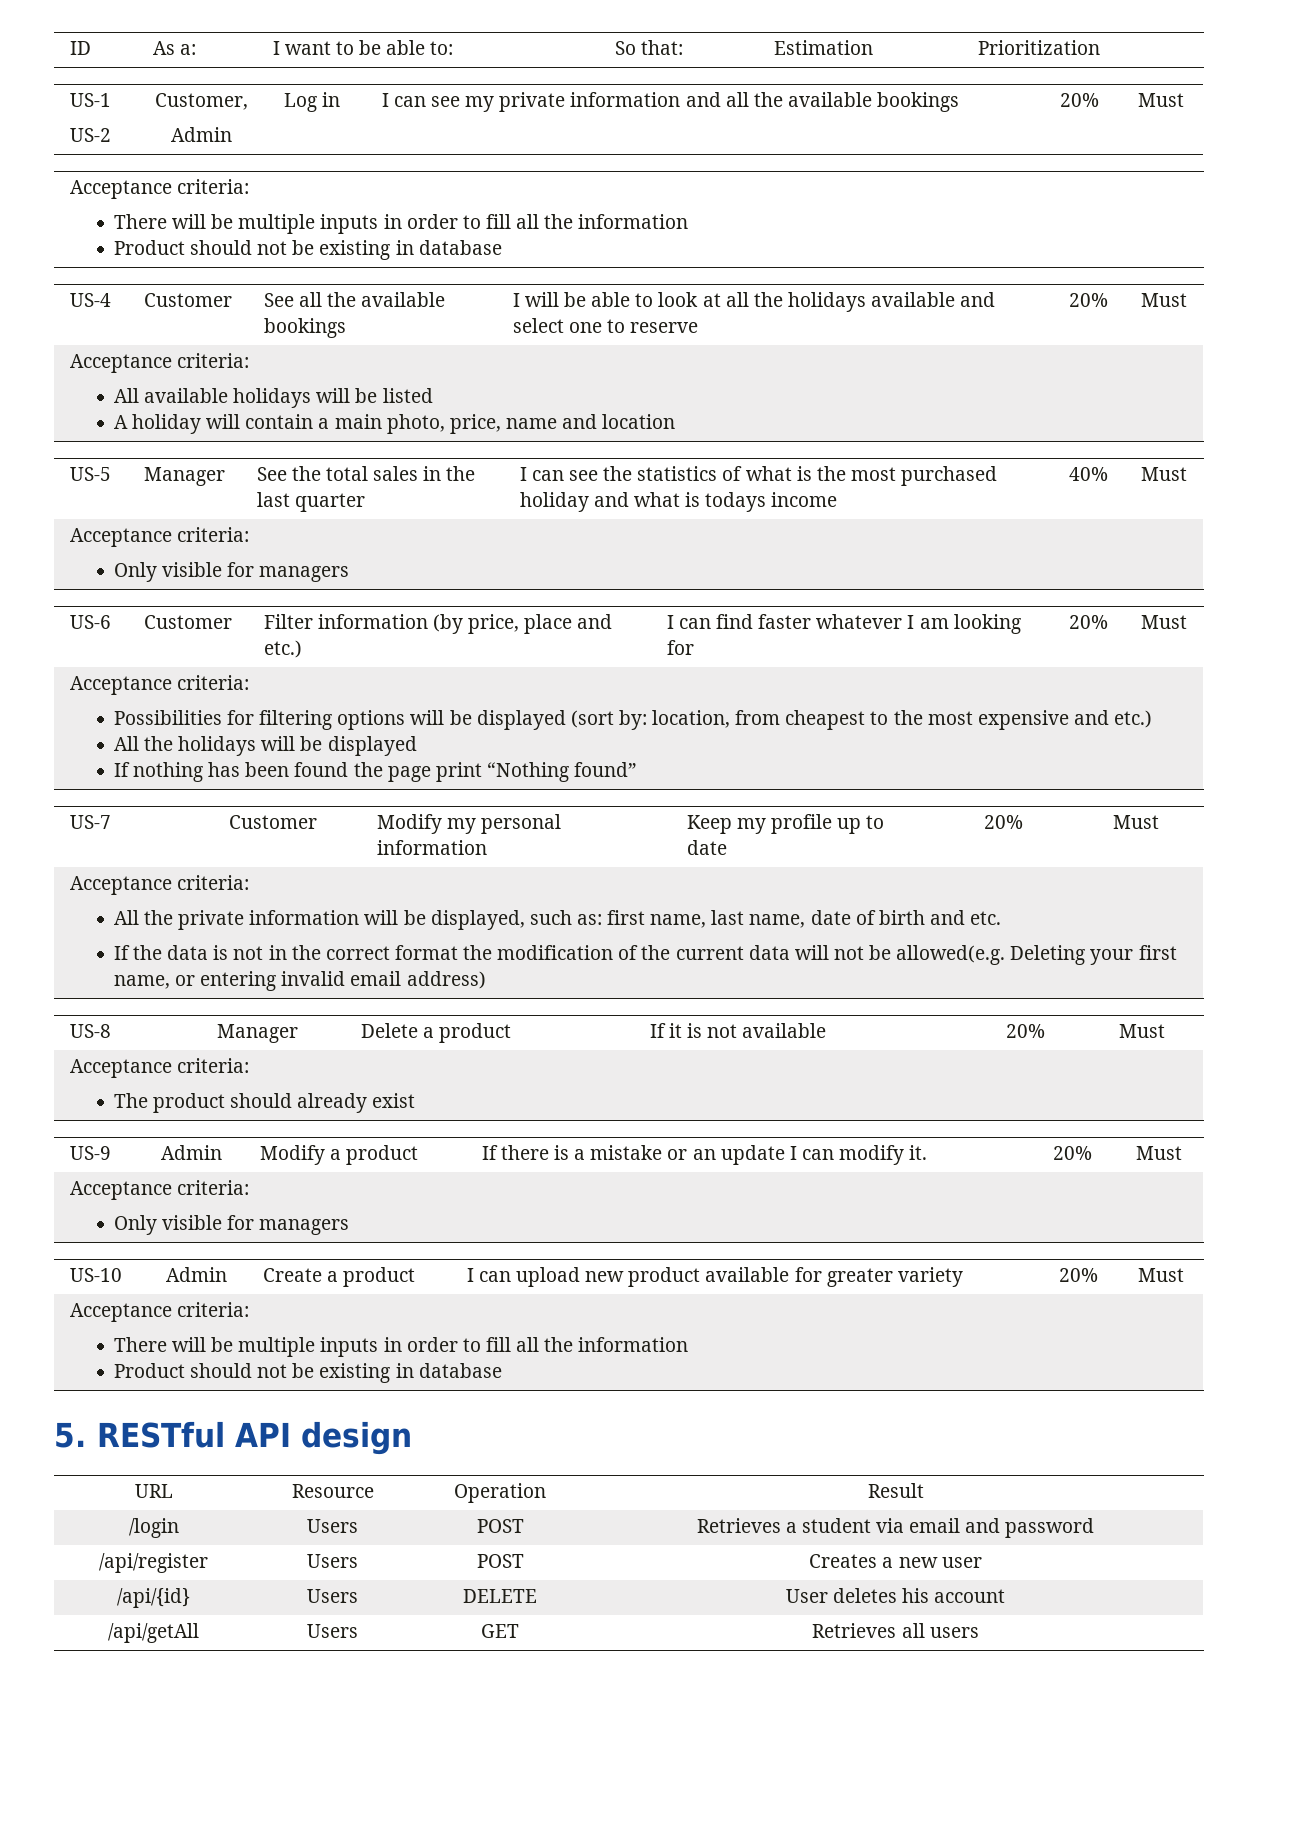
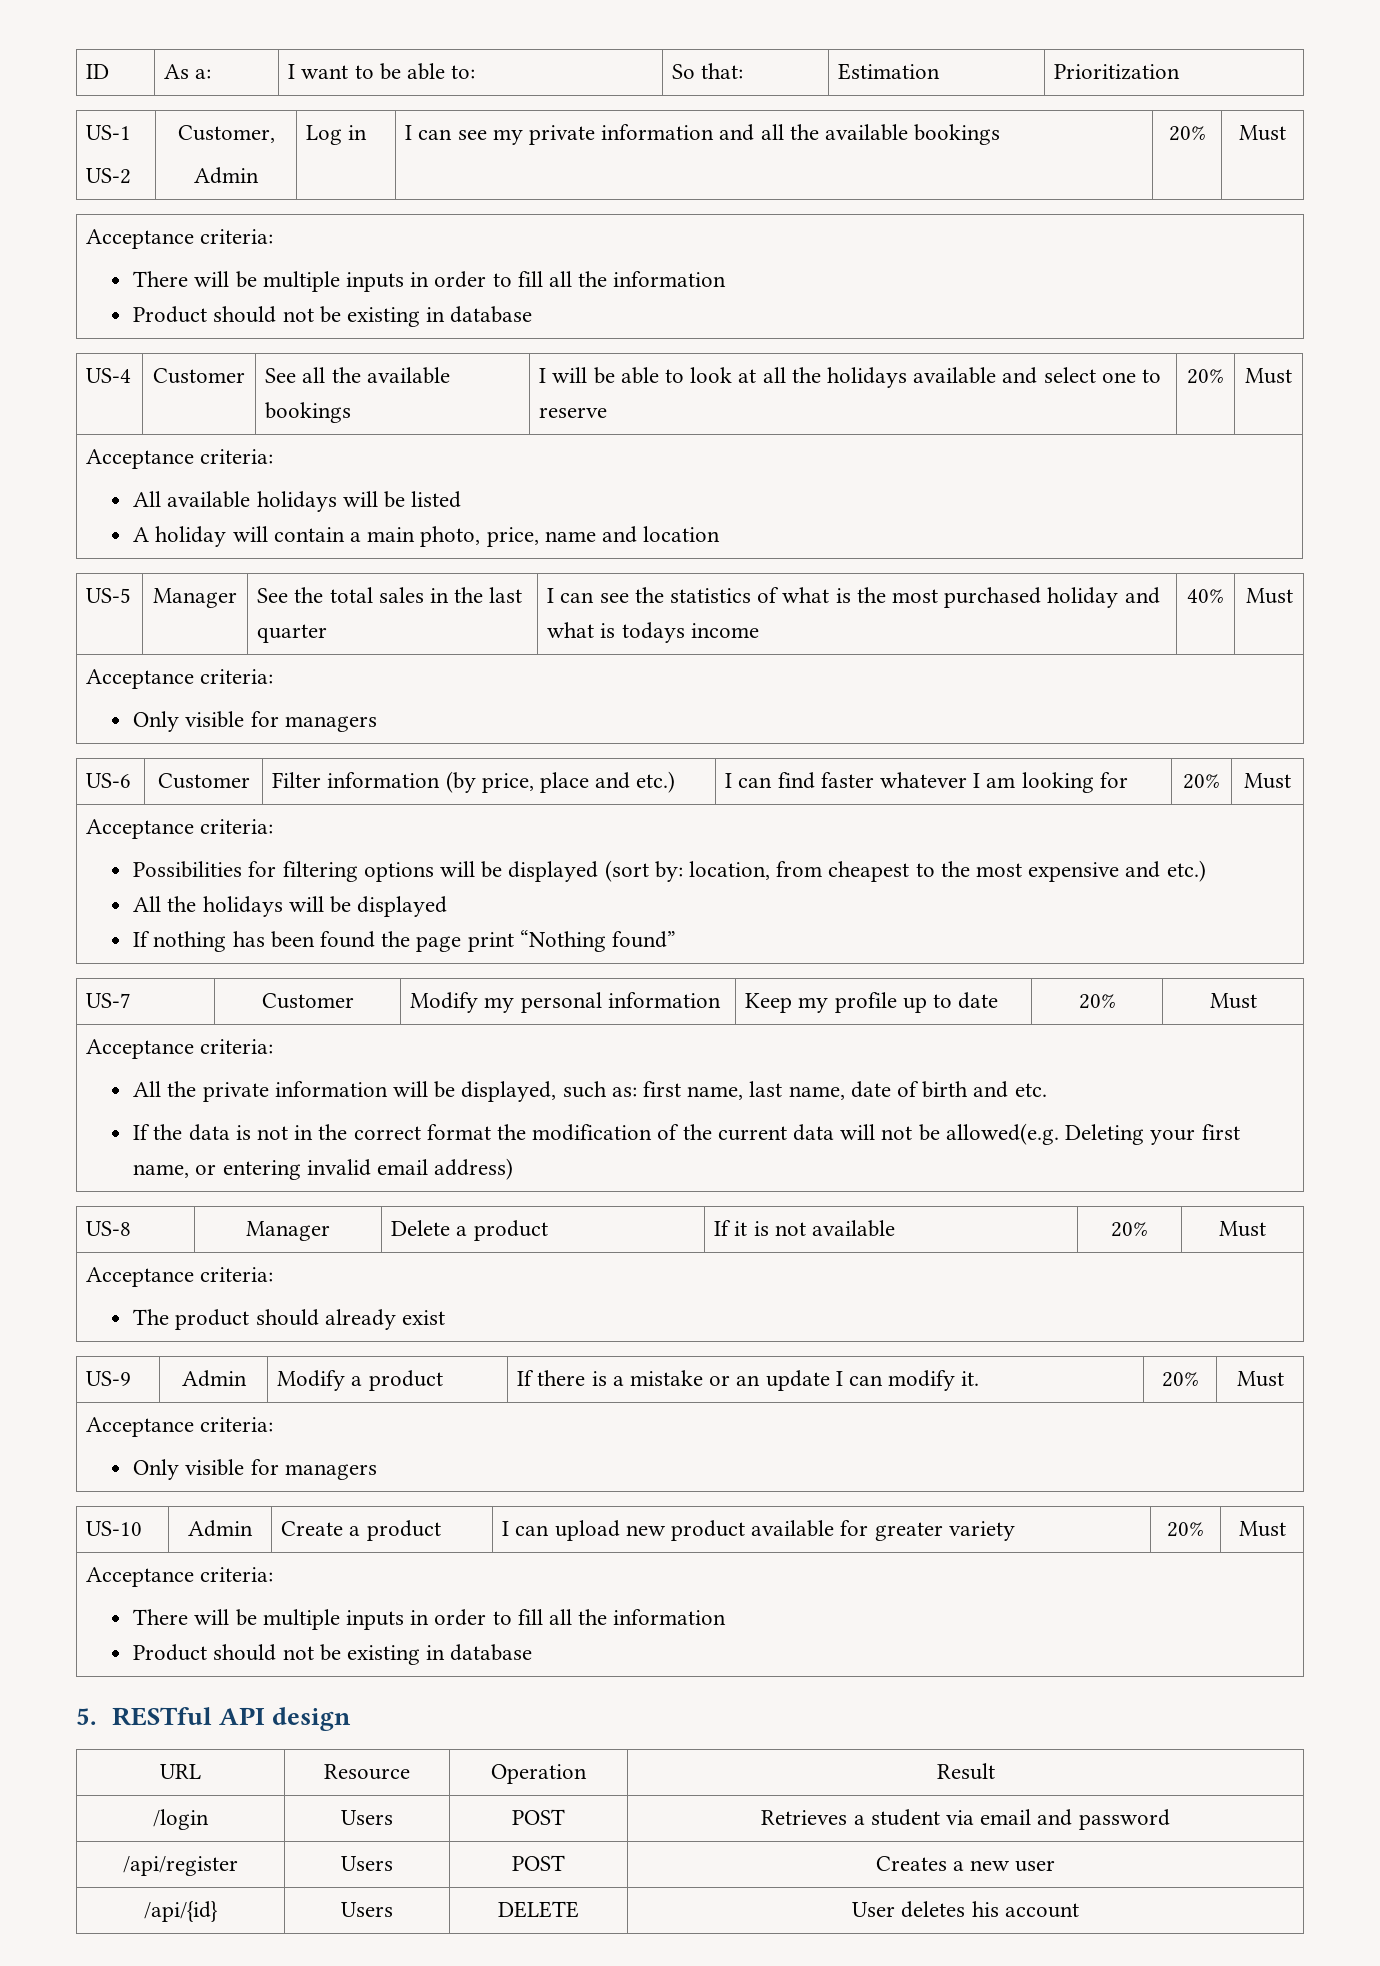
- /api/getAll | Users | GET | Retrieves all users

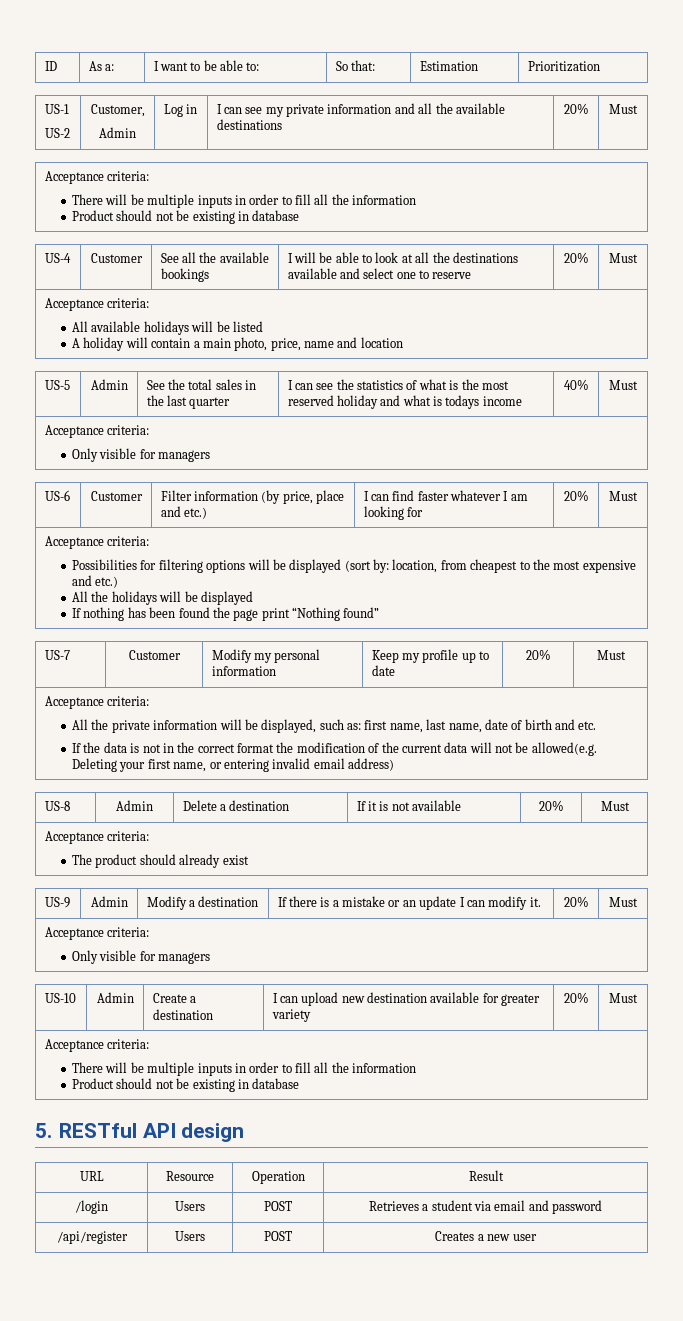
  US-1
  US-2 | Customer,
- Admin | Log in | I can see my private information and all the available bookings | 20% | Must
+ Admin | Log in | I can see my private information and all the available destinations | 20% | Must
- US-4 | Customer | See all the available bookings | I will be able to look at all the holidays available and select one to reserve | 20% | Must
+ US-4 | Customer | See all the available bookings | I will be able to look at all the destinations available and select one to reserve | 20% | Must
- US-5 | Manager | See the total sales in the last quarter | I can see the statistics of what is the most purchased holiday and what is todays income | 40% | Must
+ US-5 | Admin | See the total sales in the last quarter | I can see the statistics of what is the most reserved holiday and what is todays income | 40% | Must
- US-8 | Manager | Delete a product | If it is not available | 20% | Must
+ US-8 | Admin | Delete a destination | If it is not available | 20% | Must
- US-9 | Admin | Modify a product | If there is a mistake or an update I can modify it. | 20% | Must
+ US-9 | Admin | Modify a destination | If there is a mistake or an update I can modify it. | 20% | Must
- US-10 | Admin | Create a product | I can upload new product available for greater variety | 20% | Must
+ US-10 | Admin | Create a destination | I can upload new destination available for greater variety | 20% | Must
- /api/{id} | Users | DELETE | User deletes his account

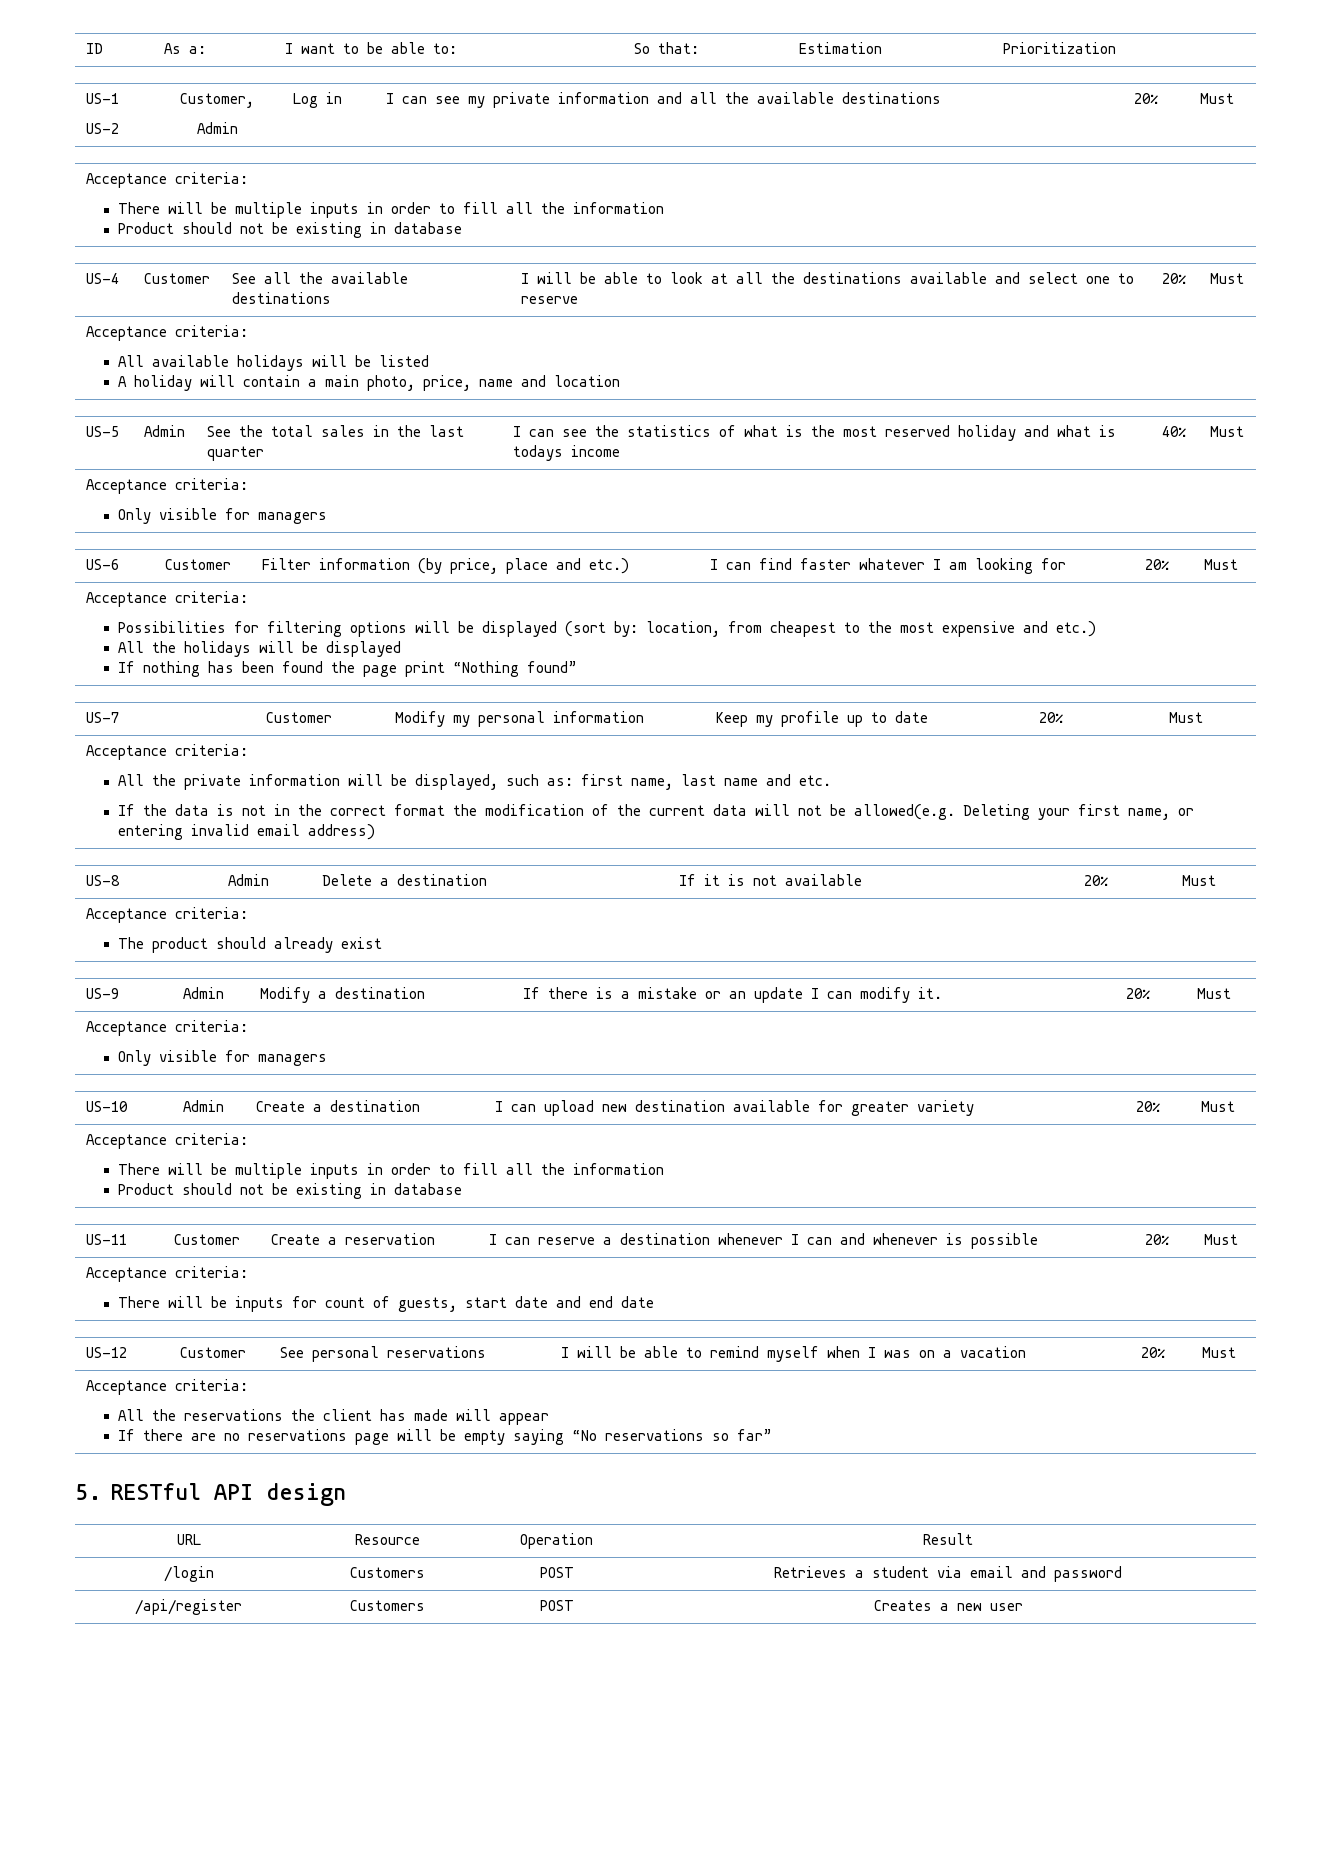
- US-4 | Customer | See all the available bookings | I will be able to look at all the destinations available and select one to reserve | 20% | Must
+ US-4 | Customer | See all the available destinations | I will be able to look at all the destinations available and select one to reserve | 20% | Must
- All the private information will be displayed, such as: first name, last name, date of birth and etc.
+ All the private information will be displayed, such as: first name, last name and etc.
+ US-11 | Customer | Create a reservation | I can reserve a destination whenever I can and whenever is possible | 20% | Must
+ Acceptance criteria:
+ There will be inputs for count of guests, start date and end date
+ US-12 | Customer | See personal reservations | I will be able to remind myself when I was on a vacation | 20% | Must
+ Acceptance criteria:
+ All the reservations the client has made will appear
+ If there are no reservations page will be empty saying “No reservations so far”
- /login | Users | POST | Retrieves a student via email and password
+ /login | Customers | POST | Retrieves a student via email and password
- /api/register | Users | POST | Creates a new user
+ /api/register | Customers | POST | Creates a new user

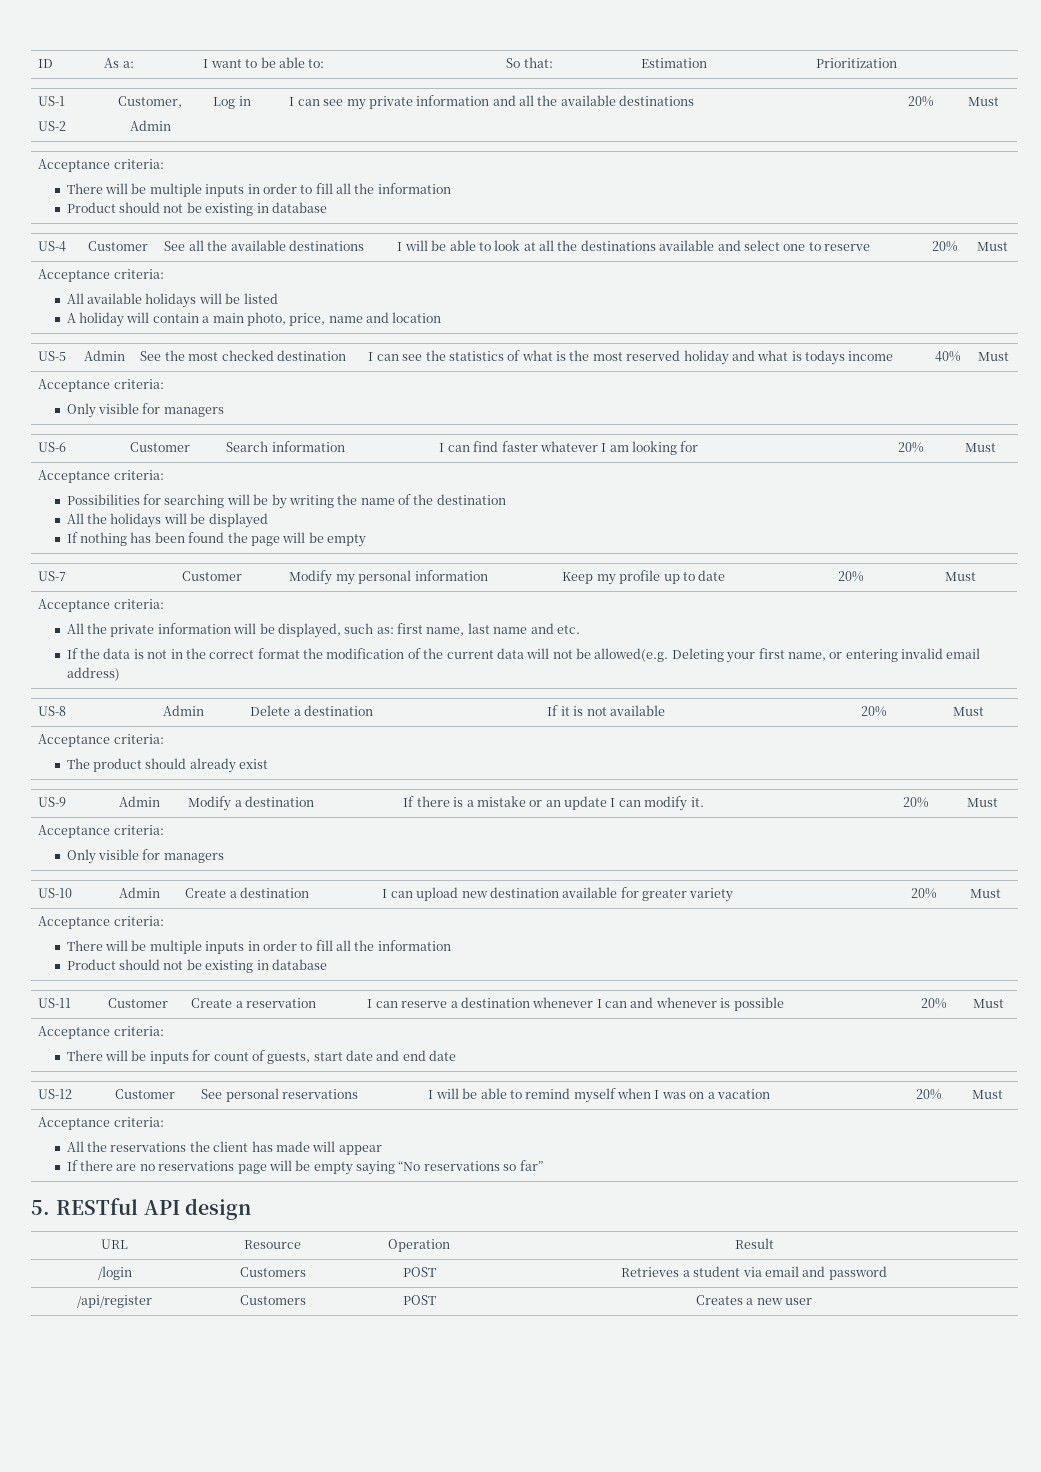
- US-5 | Admin | See the total sales in the last quarter | I can see the statistics of what is the most reserved holiday and what is todays income | 40% | Must
+ US-5 | Admin | See the most checked destination | I can see the statistics of what is the most reserved holiday and what is todays income | 40% | Must
- US-6 | Customer | Filter information (by price, place and etc.) | I can find faster whatever I am looking for | 20% | Must
+ US-6 | Customer | Search information | I can find faster whatever I am looking for | 20% | Must
  Acceptance criteria:
- Possibilities for filtering options will be displayed (sort by: location, from cheapest to the most expensive and etc.)
+ Possibilities for searching will be by writing the name of the destination
  All the holidays will be displayed
- If nothing has been found the page print “Nothing found”
+ If nothing has been found the page will be empty

